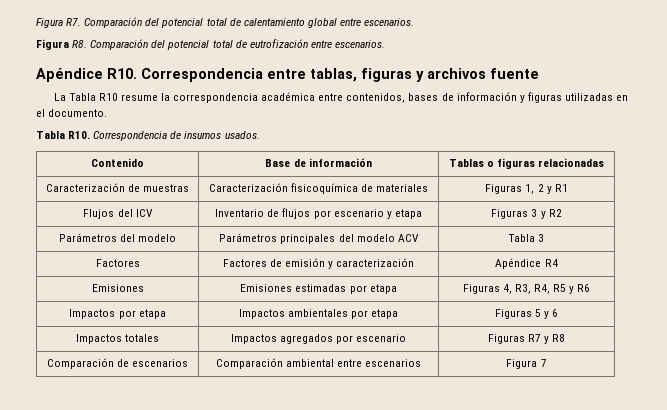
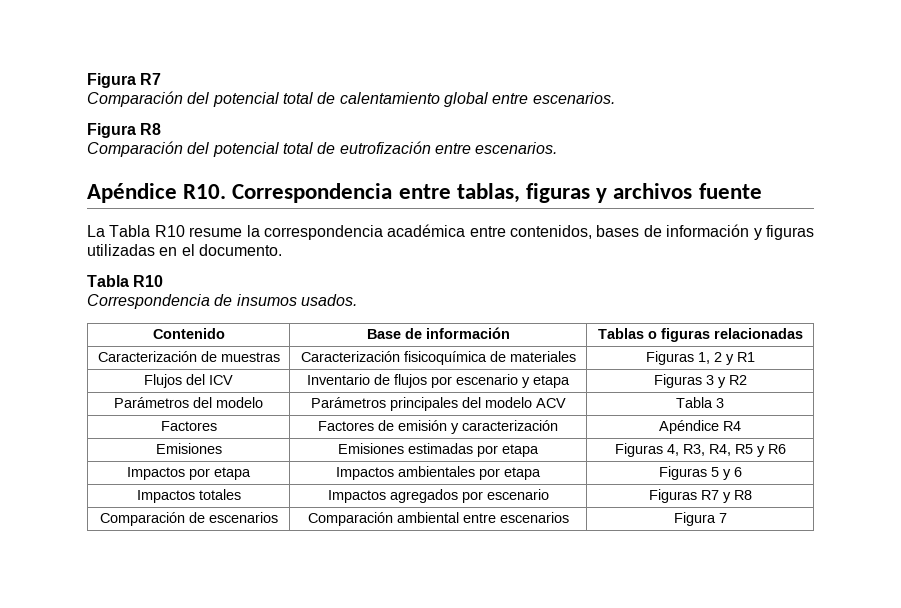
- Figura R7. Comparación del potencial total de calentamiento global entre escenarios.
+ Figura R7
+ Comparación del potencial total de calentamiento global entre escenarios.
- Figura R8. Comparación del potencial total de eutrofización entre escenarios.
+ Figura R8
+ Comparación del potencial total de eutrofización entre escenarios.
  La Tabla R10 resume la correspondencia académica entre contenidos, bases de información y figuras utilizadas en el documento.
- Tabla R10. Correspondencia de insumos usados.
+ Tabla R10
+ Correspondencia de insumos usados.

